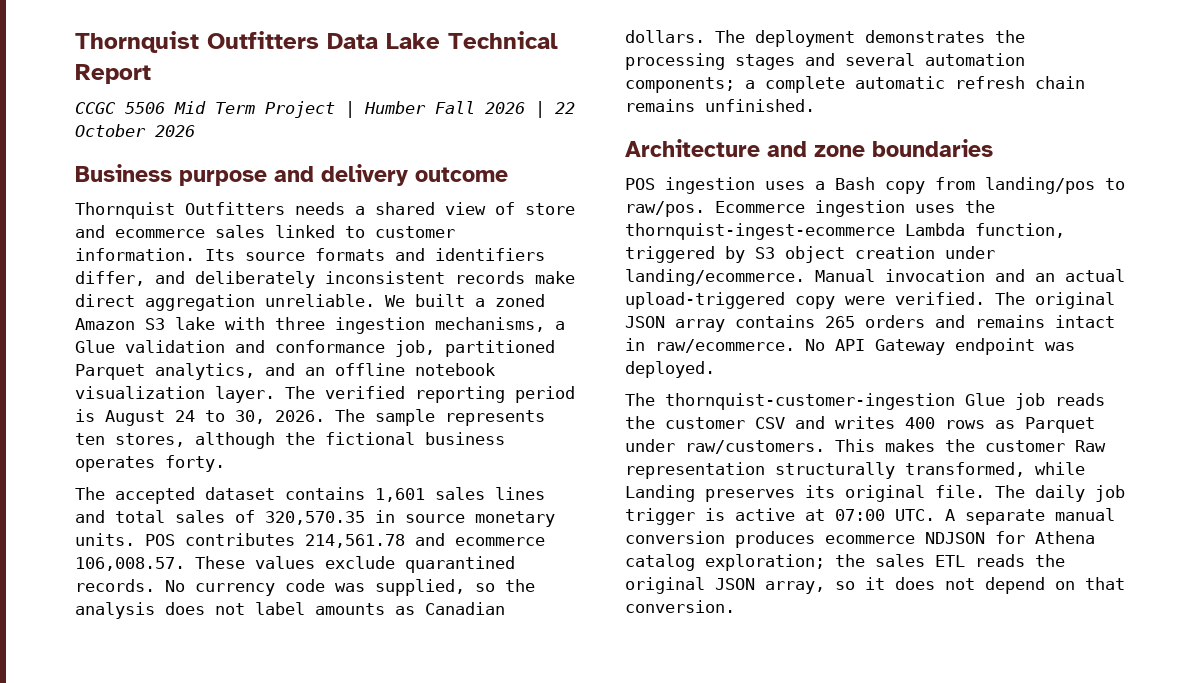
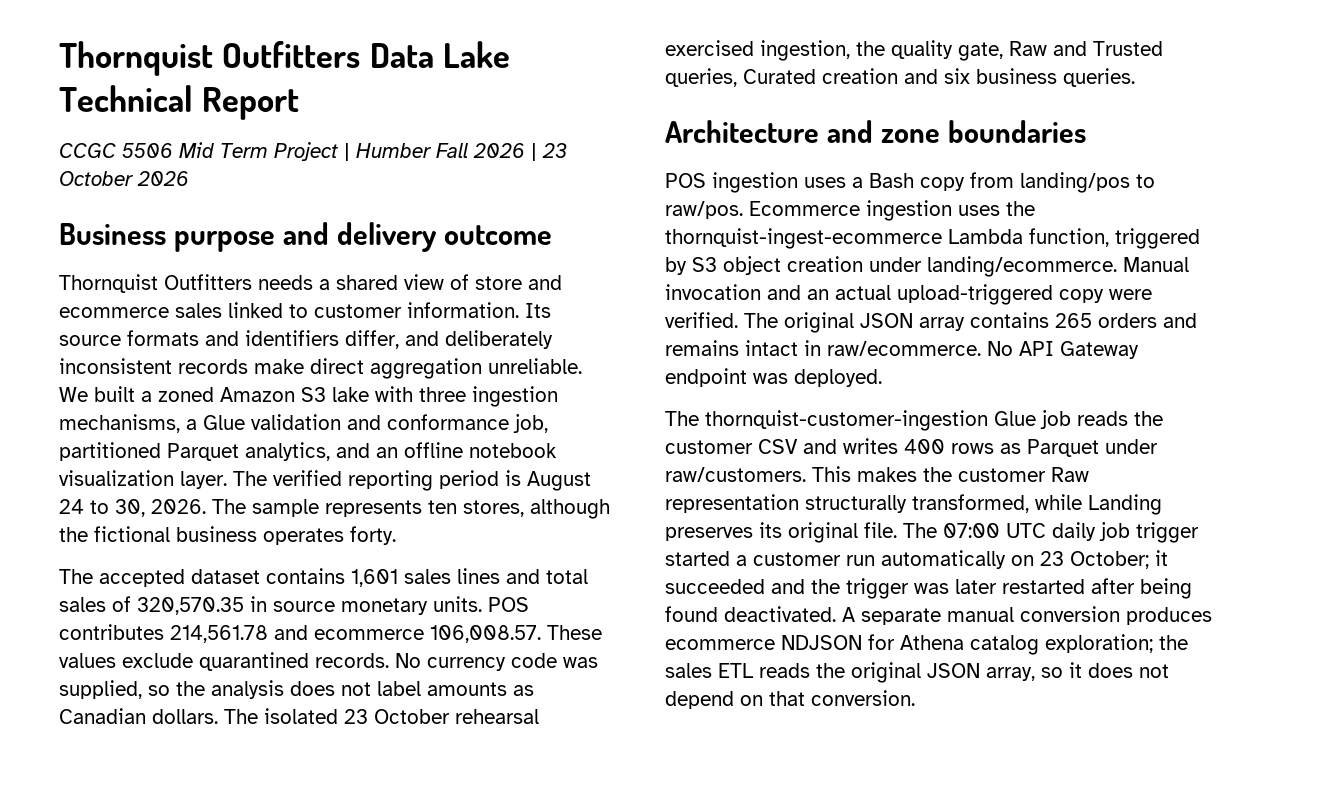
- CCGC 5506 Mid Term Project | Humber Fall 2026 | 22 October 2026
+ CCGC 5506 Mid Term Project | Humber Fall 2026 | 23 October 2026
- The deployment demonstrates the processing stages and several automation components; a complete automatic refresh chain remains unfinished.
+ The isolated 23 October rehearsal exercised ingestion, the quality gate, Raw and Trusted queries, Curated creation and six business queries.
- The daily job trigger is active at 07:00 UTC. A separate manual conversion produces ecommerce NDJSON for Athena catalog exploration; the sales ETL reads the original JSON array, so it does not depend on that conversion.
+ The 07:00 UTC daily job trigger started a customer run automatically on 23 October; it succeeded and the trigger was later restarted after being found deactivated. A separate manual conversion produces ecommerce NDJSON for Athena catalog exploration; the sales ETL reads the original JSON array, so it does not depend on that conversion.

